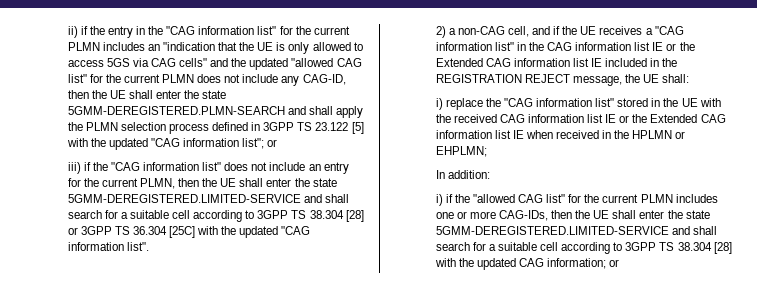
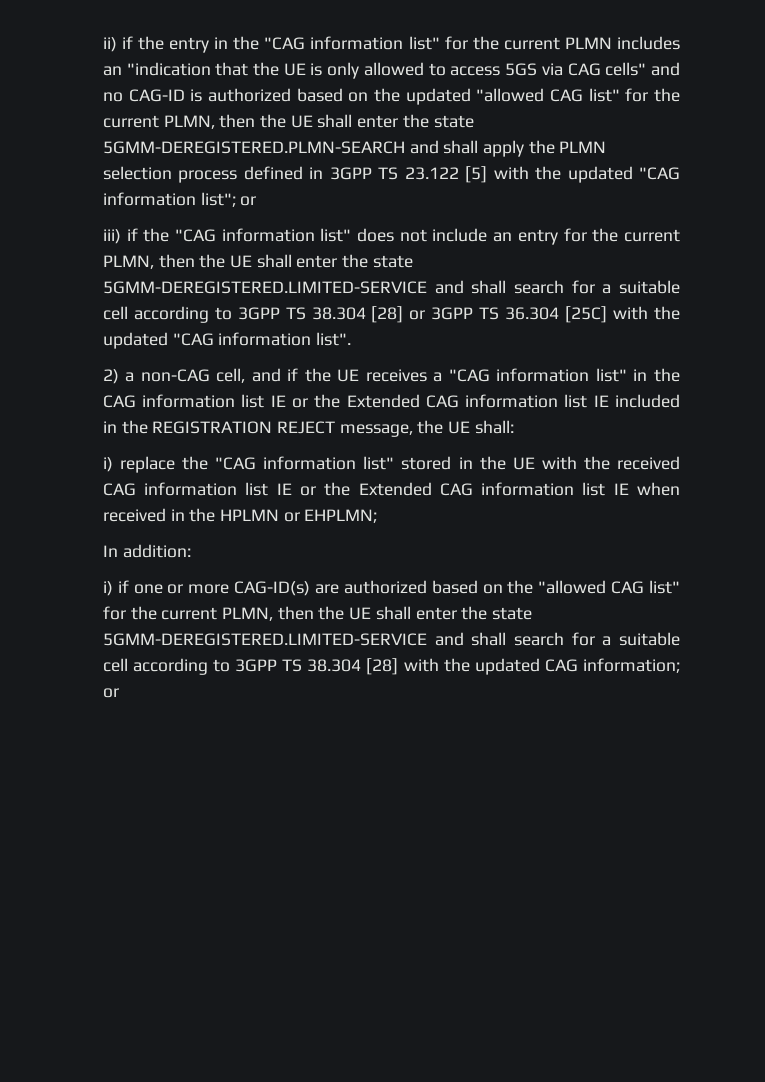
- ii) if the entry in the "CAG information list" for the current PLMN includes an "indication that the UE is only allowed to access 5GS via CAG cells" and the updated "allowed CAG list" for the current PLMN does not include any CAG-ID, then the UE shall enter the state 5GMM-DEREGISTERED.PLMN-SEARCH and shall apply the PLMN selection process defined in 3GPP TS 23.122 [5] with the updated "CAG information list";
+ ii) if the entry in the "CAG information list" for the current PLMN includes an "indication that the UE is only allowed to access 5GS via CAG cells" and no CAG-ID is authorized based on the updated "allowed CAG list" for the current PLMN, then the UE shall enter the state 5GMM-DEREGISTERED.PLMN-SEARCH and shall apply the PLMN selection process defined in 3GPP TS 23.122 [5] with the updated "CAG information list";
- i) if the "allowed CAG list" for the current PLMN includes one or more CAG-IDs, then the UE shall enter the state 5GMM-DEREGISTERED.LIMITED-SERVICE and shall search for a suitable cell according to 3GPP TS 38.304 [28] with the updated CAG information; or
+ i) if one or more CAG-ID(s) are authorized based on the "allowed CAG list" for the current PLMN, then the UE shall enter the state 5GMM-DEREGISTERED.LIMITED-SERVICE and shall search for a suitable cell according to 3GPP TS 38.304 [28] with the updated CAG information; or

